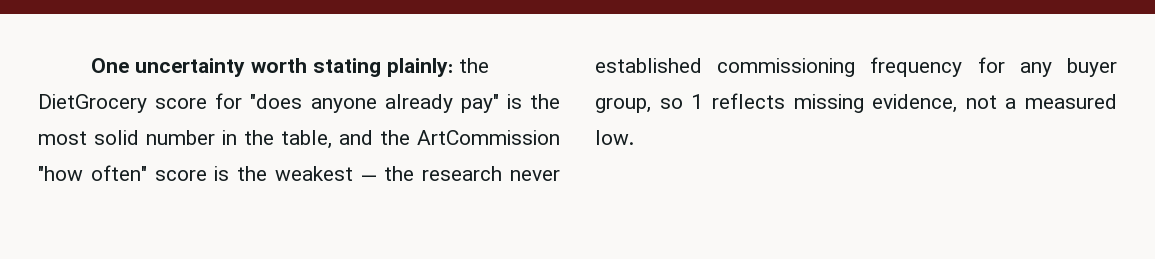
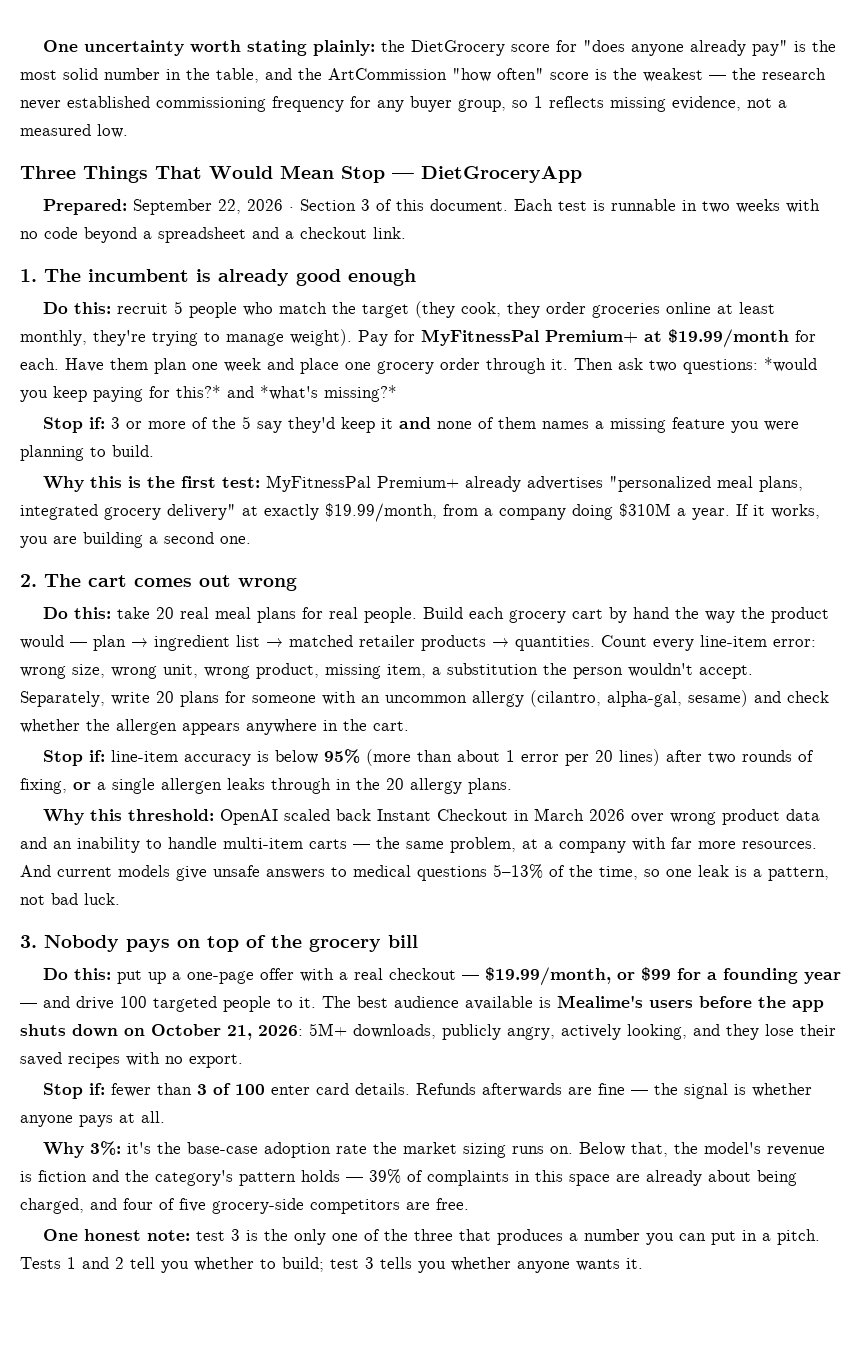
+ Three Things That Would Mean Stop — DietGroceryApp
+ Prepared: September 22, 2026 · Section 3 of this document. Each test is runnable in two weeks with no code beyond a spreadsheet and a checkout link.
+ 1. The incumbent is already good enough
+ Do this: recruit 5 people who match the target (they cook, they order groceries online at least monthly, they're trying to manage weight). Pay for MyFitnessPal Premium+ at $19.99/month for each. Have them plan one week and place one grocery order through it. Then ask two questions: *would you keep paying for this?* and *what's missing?*
+ Stop if: 3 or more of the 5 say they'd keep it and none of them names a missing feature you were planning to build.
+ Why this is the first test: MyFitnessPal Premium+ already advertises "personalized meal plans, integrated grocery delivery" at exactly $19.99/month, from a company doing $310M a year. If it works, you are building a second one.
+ 2. The cart comes out wrong
+ Do this: take 20 real meal plans for real people. Build each grocery cart by hand the way the product would — plan → ingredient list → matched retailer products → quantities. Count every line-item error: wrong size, wrong unit, wrong product, missing item, a substitution the person wouldn't accept. Separately, write 20 plans for someone with an uncommon allergy (cilantro, alpha-gal, sesame) and check whether the allergen appears anywhere in the cart.
+ Stop if: line-item accuracy is below 95% (more than about 1 error per 20 lines) after two rounds of fixing, or a single allergen leaks through in the 20 allergy plans.
+ Why this threshold: OpenAI scaled back Instant Checkout in March 2026 over wrong product data and an inability to handle multi-item carts — the same problem, at a company with far more resources. And current models give unsafe answers to medical questions 5–13% of the time, so one leak is a pattern, not bad luck.
+ 3. Nobody pays on top of the grocery bill
+ Do this: put up a one-page offer with a real checkout — $19.99/month, or $99 for a founding year — and drive 100 targeted people to it. The best audience available is Mealime's users before the app shuts down on October 21, 2026: 5M+ downloads, publicly angry, actively looking, and they lose their saved recipes with no export.
+ Stop if: fewer than 3 of 100 enter card details. Refunds afterwards are fine — the signal is whether anyone pays at all.
+ Why 3%: it's the base-case adoption rate the market sizing runs on. Below that, the model's revenue is fiction and the category's pattern holds — 39% of complaints in this space are already about being charged, and four of five grocery-side competitors are free.
+ One honest note: test 3 is the only one of the three that produces a number you can put in a pitch. Tests 1 and 2 tell you whether to build; test 3 tells you whether anyone wants it.

